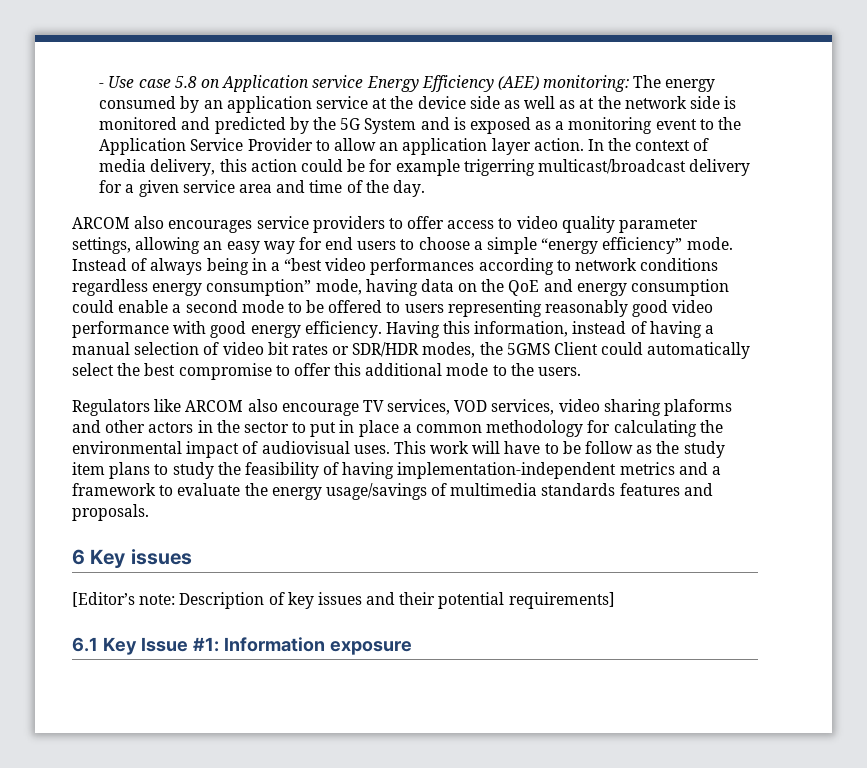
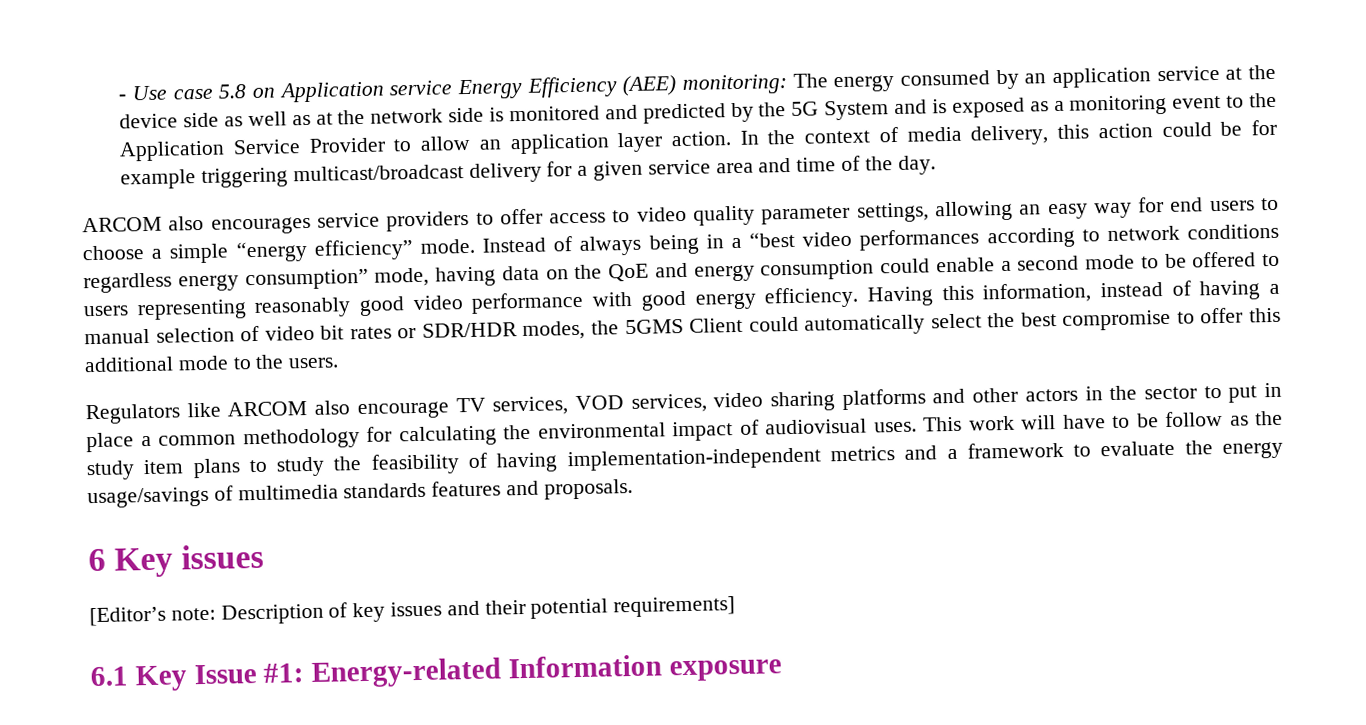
- In the context of media delivery, this action could be for example trigerring multicast/broadcast delivery for a given service area and time of the day.
+ In the context of media delivery, this action could be for example triggering multicast/broadcast delivery for a given service area and time of the day.
- Regulators like ARCOM also encourage TV services, VOD services, video sharing plaforms and other actors in the sector to put in place a common methodology for calculating the environmental impact of audiovisual uses.
+ Regulators like ARCOM also encourage TV services, VOD services, video sharing platforms and other actors in the sector to put in place a common methodology for calculating the environmental impact of audiovisual uses.
- 6.1 Key Issue #1: Information exposure
+ 6.1 Key Issue #1: Energy-related Information exposure

